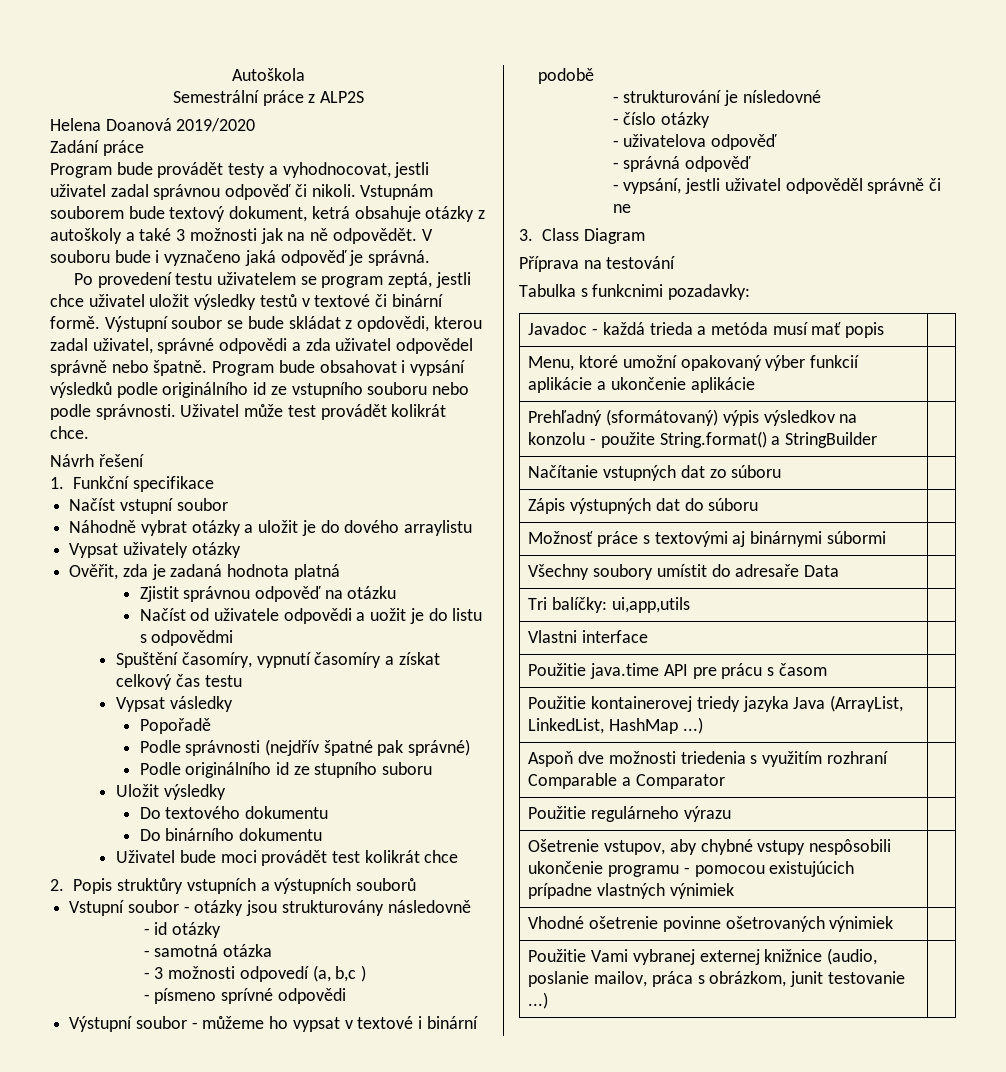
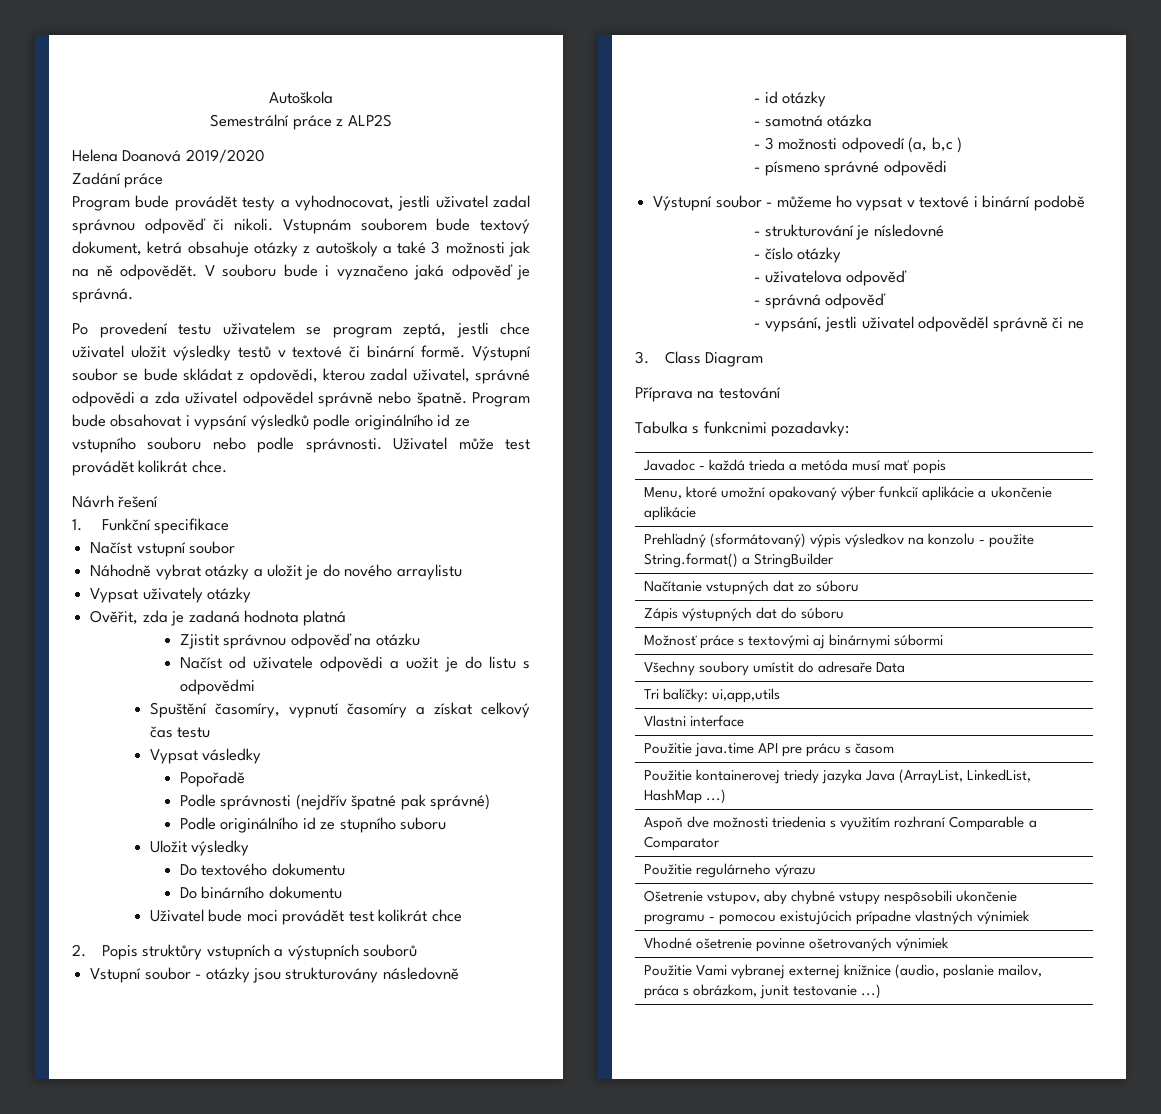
- Náhodně vybrat otázky a uložit je do dového arraylistu
+ Náhodně vybrat otázky a uložit je do nového arraylistu
- - písmeno sprívné odpovědi
+ - písmeno správné odpovědi

